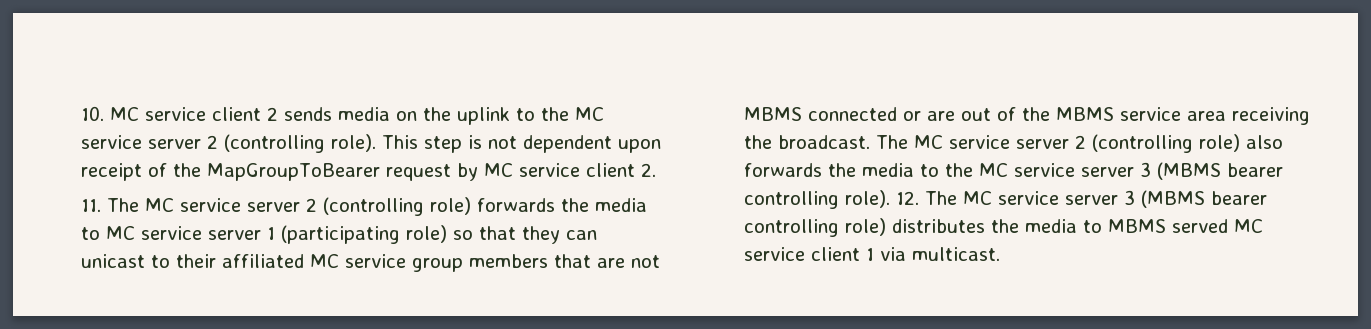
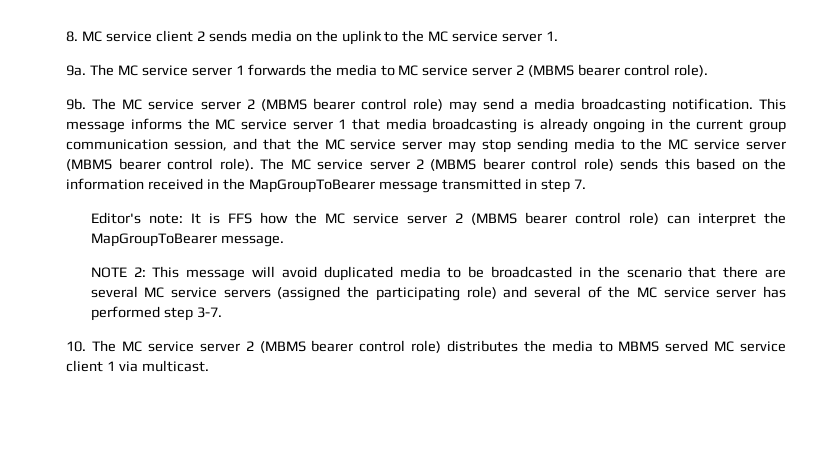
- 10. MC service client 2 sends media on the uplink to the MC service server 2 (controlling role). This step is not dependent upon receipt of the MapGroupToBearer request by MC service client 2.
- 11. The MC service server 2 (controlling role) forwards the media to MC service server 1 (participating role) so that they can unicast to their affiliated MC service group members that are not MBMS connected or are out of the MBMS service area receiving the broadcast. The MC service server 2 (controlling role) also forwards the media to the MC service server 3 (MBMS bearer controlling role). 12. The MC service server 3 (MBMS bearer controlling role) distributes the media to MBMS served MC service client 1 via multicast.
+ 8. MC service client 2 sends media on the uplink to the MC service server 1.
+ 9a. The MC service server 1 forwards the media to MC service server 2 (MBMS bearer control role).
+ 9b. The MC service server 2 (MBMS bearer control role) may send a media broadcasting notification. This message informs the MC service server 1 that media broadcasting is already ongoing in the current group communication session, and that the MC service server may stop sending media to the MC service server (MBMS bearer control role). The MC service server 2 (MBMS bearer control role) sends this based on the information received in the MapGroupToBearer message transmitted in step 7.
+ Editor's note: It is FFS how the MC service server 2 (MBMS bearer control role) can interpret the MapGroupToBearer message.
+ NOTE 2: This message will avoid duplicated media to be broadcasted in the scenario that there are several MC service servers (assigned the participating role) and several of the MC service server has performed step 3-7.
+ 10. The MC service server 2 (MBMS bearer control role) distributes the media to MBMS served MC service client 1 via multicast.

